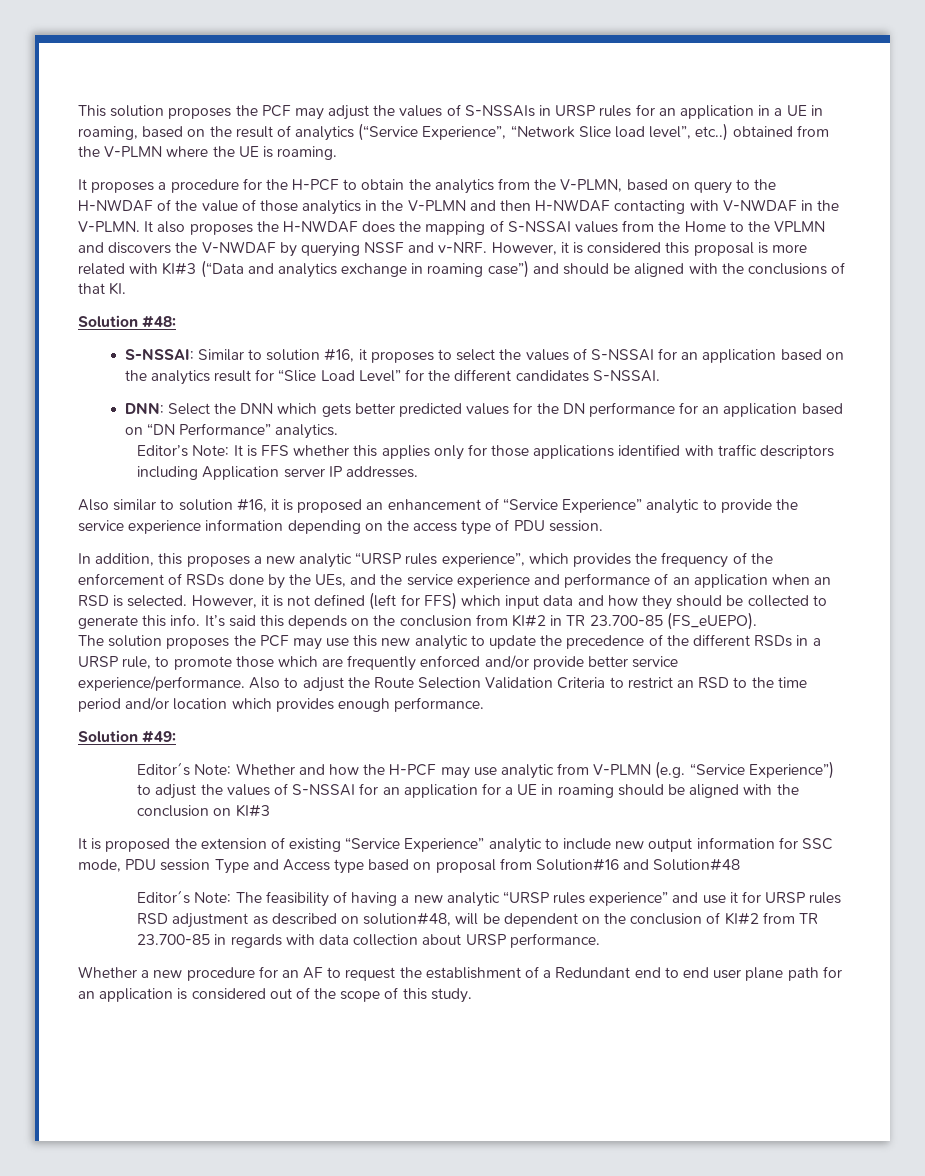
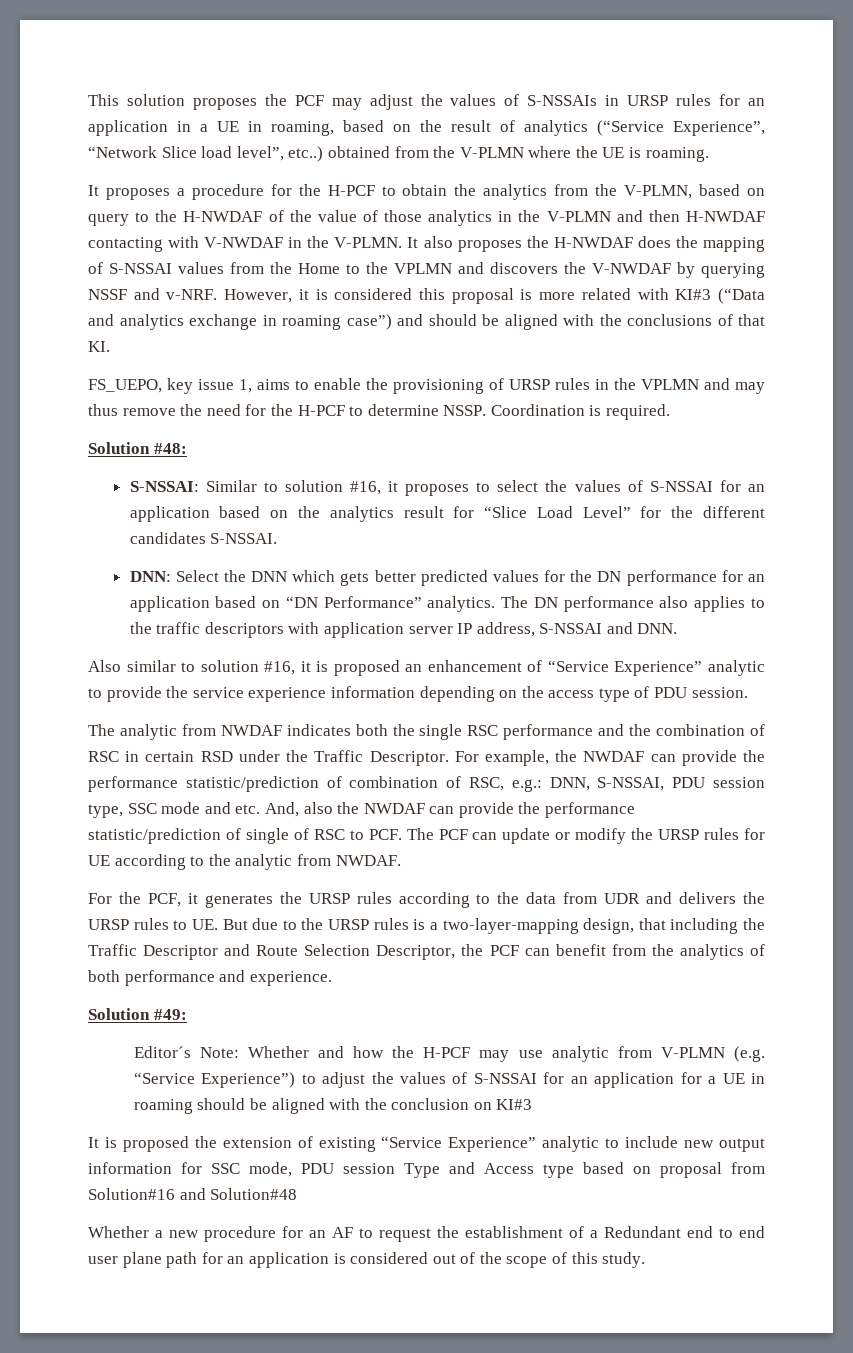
+ FS_UEPO, key issue 1, aims to enable the provisioning of URSP rules in the VPLMN and may thus remove the need for the H-PCF to determine NSSP. Coordination is required.
- DNN: Select the DNN which gets better predicted values for the DN performance for an application based on “DN Performance” analytics.
- Editor’s Note: It is FFS whether this applies only for those applications identified with traffic descriptors including Application server IP addresses.
+ DNN: Select the DNN which gets better predicted values for the DN performance for an application based on “DN Performance” analytics. The DN performance also applies to the traffic descriptors with application server IP address, S-NSSAI and DNN.
- In addition, this proposes a new analytic “URSP rules experience”, which provides the frequency of the enforcement of RSDs done by the UEs, and the service experience and performance of an application when an RSD is selected. However, it is not defined (left for FFS) which input data and how they should be collected to generate this info. It’s said this depends on the conclusion from KI#2 in TR 23.700-85 (FS_eUEPO).
- The solution proposes the PCF may use this new analytic to update the precedence of the different RSDs in a URSP rule, to promote those which are frequently enforced and/or provide better service experience/performance. Also to adjust the Route Selection Validation Criteria to restrict an RSD to the time period and/or location which provides enough performance.
+ The analytic from NWDAF indicates both the single RSC performance and the combination of RSC in certain RSD under the Traffic Descriptor. For example, the NWDAF can provide the performance statistic/prediction of combination of RSC, e.g.: DNN, S-NSSAI, PDU session type, SSC mode and etc. And, also the NWDAF can provide the performance statistic/prediction of single of RSC to PCF. The PCF can update or modify the URSP rules for UE according to the analytic from NWDAF.
+ For the PCF, it generates the URSP rules according to the data from UDR and delivers the URSP rules to UE. But due to the URSP rules is a two-layer-mapping design, that including the Traffic Descriptor and Route Selection Descriptor, the PCF can benefit from the analytics of both performance and experience.
- Editor´s Note: The feasibility of having a new analytic “URSP rules experience” and use it for URSP rules RSD adjustment as described on solution#48, will be dependent on the conclusion of KI#2 from TR 23.700-85 in regards with data collection about URSP performance.

